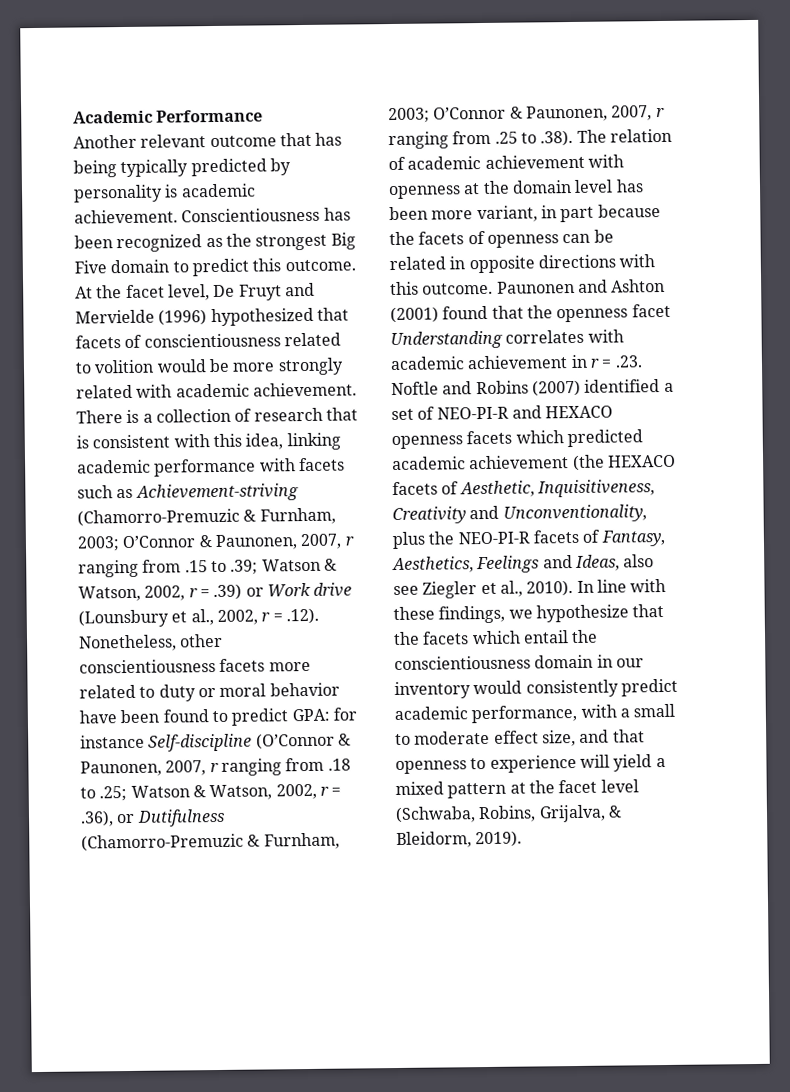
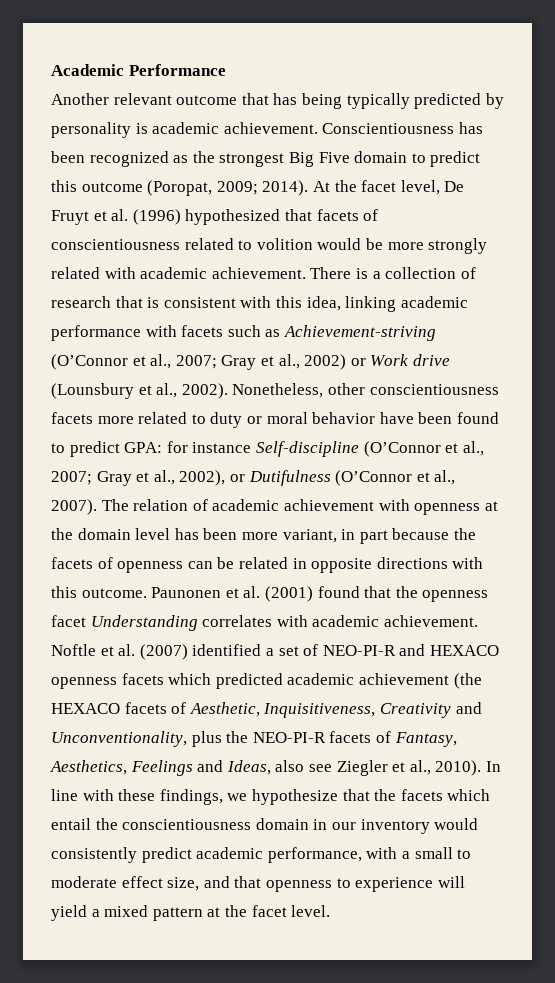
- Conscientiousness has been recognized as the strongest Big Five domain to predict this outcome.
+ Conscientiousness has been recognized as the strongest Big Five domain to predict this outcome (Poropat, 2009; 2014).
- At the facet level, De Fruyt and Mervielde (1996) hypothesized that facets of conscientiousness related to volition would be more strongly related with academic achievement.
+ At the facet level, De Fruyt et al. (1996) hypothesized that facets of conscientiousness related to volition would be more strongly related with academic achievement.
- There is a collection of research that is consistent with this idea, linking academic performance with facets such as Achievement-striving (Chamorro-Premuzic & Furnham, 2003; O’Connor & Paunonen, 2007, r ranging from .15 to .39; Watson & Watson, 2002, r = .39) or Work drive (Lounsbury et al., 2002, r = .12). Nonetheless, other conscientiousness facets more related to duty or moral behavior have been found to predict GPA:
+ There is a collection of research that is consistent with this idea, linking academic performance with facets such as Achievement-striving (O’Connor et al., 2007; Gray et al., 2002) or Work drive (Lounsbury et al., 2002). Nonetheless, other conscientiousness facets more related to duty or moral behavior have been found to predict GPA:
- for instance Self-discipline (O’Connor & Paunonen, 2007, r ranging from .18 to .25; Watson & Watson, 2002, r = .36), or Dutifulness (Chamorro-Premuzic & Furnham, 2003; O’Connor & Paunonen, 2007, r ranging from .25 to .38). The relation of academic achievement with openness at the domain level has been more variant, in part because the facets of openness can be related in opposite directions with this outcome.
+ for instance Self-discipline (O’Connor et al., 2007; Gray et al., 2002), or Dutifulness (O’Connor et al., 2007). The relation of academic achievement with openness at the domain level has been more variant, in part because the facets of openness can be related in opposite directions with this outcome.
- Paunonen and Ashton (2001) found that the openness facet Understanding correlates with academic achievement in r = .23. Noftle and Robins (2007) identified a set of NEO-PI-R and HEXACO openness facets which predicted academic achievement (the HEXACO facets of Aesthetic, Inquisitiveness, Creativity and Unconventionality, plus the NEO-PI-R facets of Fantasy, Aesthetics, Feelings and Ideas, also see Ziegler et al., 2010).
+ Paunonen et al. (2001) found that the openness facet Understanding correlates with academic achievement. Noftle et al. (2007) identified a set of NEO-PI-R and HEXACO openness facets which predicted academic achievement (the HEXACO facets of Aesthetic, Inquisitiveness, Creativity and Unconventionality, plus the NEO-PI-R facets of Fantasy, Aesthetics, Feelings and Ideas, also see Ziegler et al., 2010).
- In line with these findings, we hypothesize that the facets which entail the conscientiousness domain in our inventory would consistently predict academic performance, with a small to moderate effect size, and that openness to experience will yield a mixed pattern at the facet level (Schwaba, Robins, Grijalva, & Bleidorm, 2019).
+ In line with these findings, we hypothesize that the facets which entail the conscientiousness domain in our inventory would consistently predict academic performance, with a small to moderate effect size, and that openness to experience will yield a mixed pattern at the facet level.

